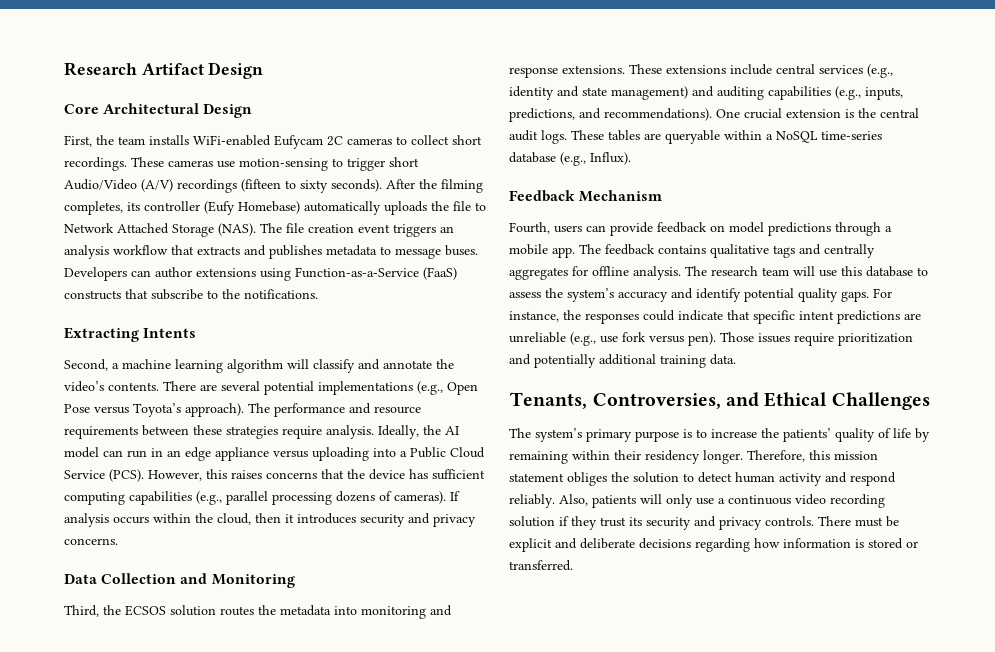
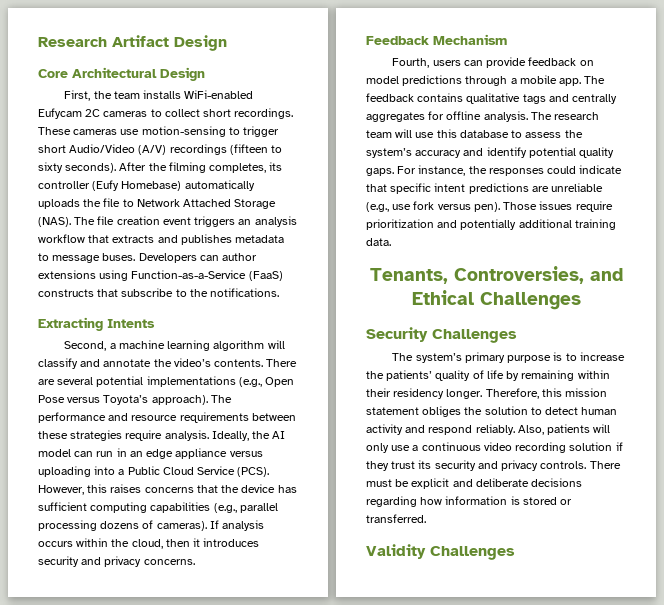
- Data Collection and Monitoring
- Third, the ECSOS solution routes the metadata into monitoring and response extensions. These extensions include central services (e.g., identity and state management) and auditing capabilities (e.g., inputs, predictions, and recommendations). One crucial extension is the central audit logs. These tables are queryable within a NoSQL time-series database (e.g., Influx).
+ Security Challenges
+ Validity Challenges

